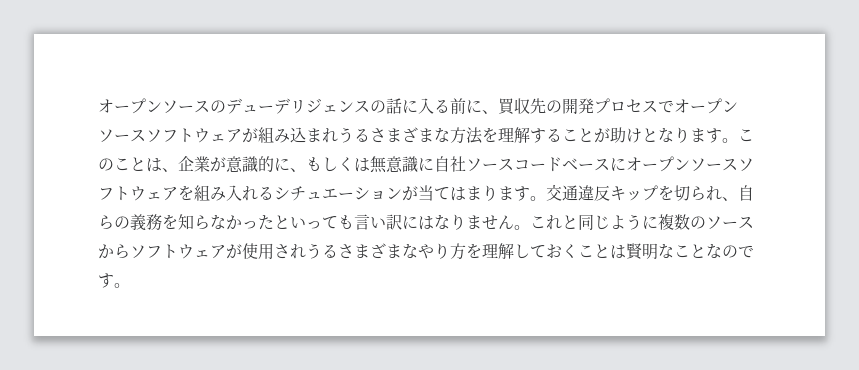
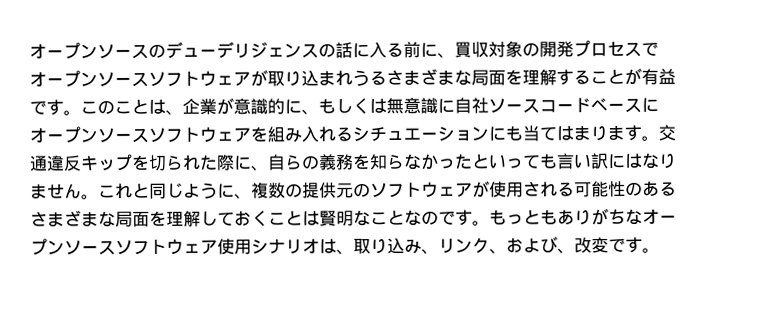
- オープンソースのデューデリジェンスの話に入る前に、買収先の開発プロセスでオープンソースソフトウェアが組み込まれうるさまざまな方法を理解することが助けとなります。
+ オープンソースのデューデリジェンスの話に入る前に、買収対象の開発プロセスでオープンソースソフトウェアが取り込まれうるさまざまな局面を理解することが有益です。
- このことは、企業が意識的に、もしくは無意識に自社ソースコードベースにオープンソースソフトウェアを組み入れるシチュエーションが当てはまります。
+ このことは、企業が意識的に、もしくは無意識に自社ソースコードベースにオープンソースソフトウェアを組み入れるシチュエーションにも当てはまります。
- 交通違反キップを切られ、自らの義務を知らなかったといっても言い訳にはなりません。
+ 交通違反キップを切られた際に、自らの義務を知らなかったといっても言い訳にはなりません。
- これと同じように複数のソースからソフトウェアが使用されうるさまざまなやり方を理解しておくことは賢明なことなのです。
+ これと同じように、複数の提供元のソフトウェアが使用される可能性のあるさまざまな局面を理解しておくことは賢明なことなのです。
+ もっともありがちなオープンソースソフトウェア使用シナリオは、取り込み、リンク、および、改変です。

